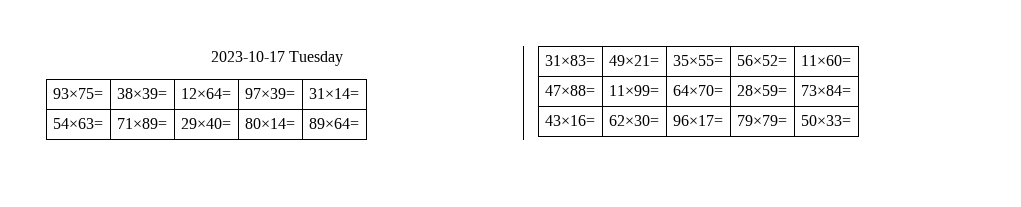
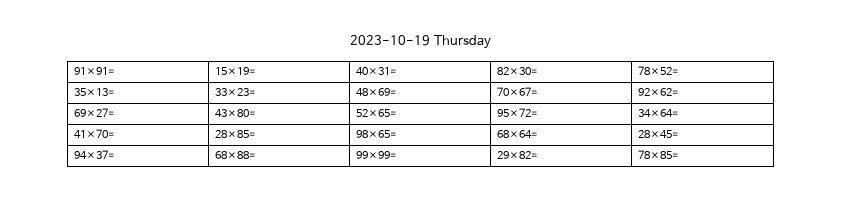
- 2023-10-17 Tuesday
- 93×75= | 38×39= | 12×64= | 97×39= | 31×14=
- 54×63= | 71×89= | 29×40= | 80×14= | 89×64=
- 31×83= | 49×21= | 35×55= | 56×52= | 11×60=
- 47×88= | 11×99= | 64×70= | 28×59= | 73×84=
- 43×16= | 62×30= | 96×17= | 79×79= | 50×33=
+ 2023-10-19 Thursday
+ 91×91= | 15×19= | 40×31= | 82×30= | 78×52=
+ 35×13= | 33×23= | 48×69= | 70×67= | 92×62=
+ 69×27= | 43×80= | 52×65= | 95×72= | 34×64=
+ 41×70= | 28×85= | 98×65= | 68×64= | 28×45=
+ 94×37= | 68×88= | 99×99= | 29×82= | 78×85=

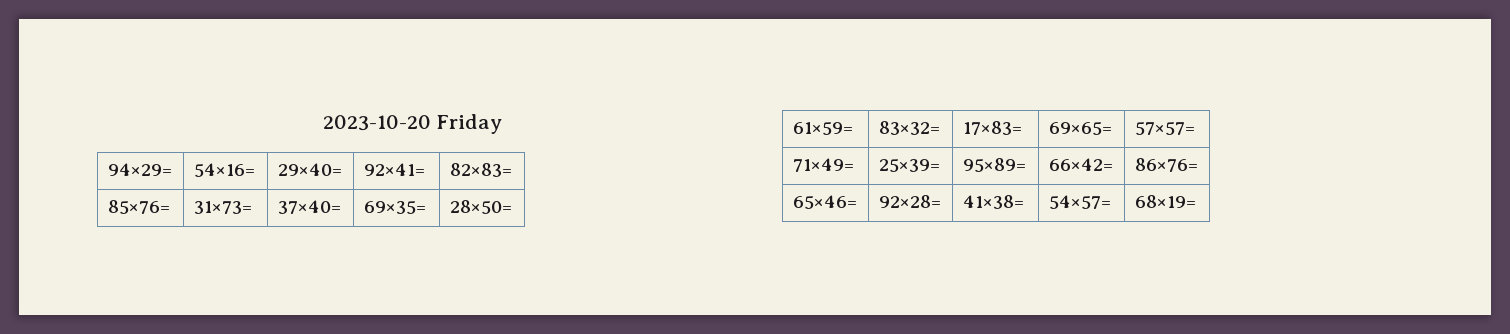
- 2023-10-19 Thursday
- 91×91= | 15×19= | 40×31= | 82×30= | 78×52=
- 35×13= | 33×23= | 48×69= | 70×67= | 92×62=
- 69×27= | 43×80= | 52×65= | 95×72= | 34×64=
- 41×70= | 28×85= | 98×65= | 68×64= | 28×45=
- 94×37= | 68×88= | 99×99= | 29×82= | 78×85=
+ 2023-10-20 Friday
+ 94×29= | 54×16= | 29×40= | 92×41= | 82×83=
+ 85×76= | 31×73= | 37×40= | 69×35= | 28×50=
+ 61×59= | 83×32= | 17×83= | 69×65= | 57×57=
+ 71×49= | 25×39= | 95×89= | 66×42= | 86×76=
+ 65×46= | 92×28= | 41×38= | 54×57= | 68×19=

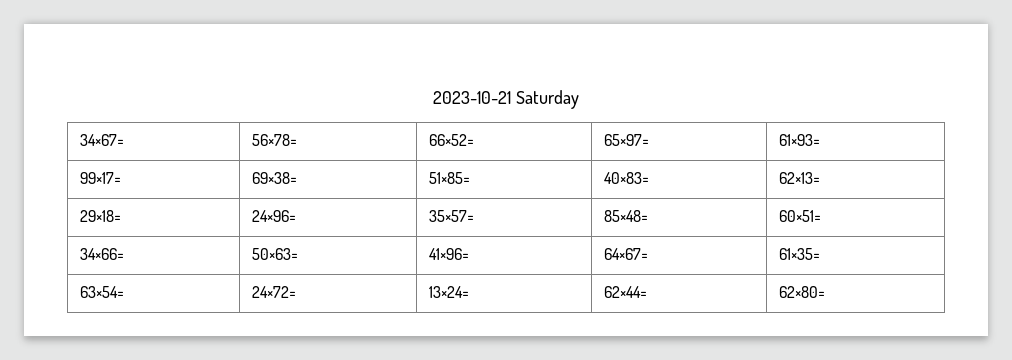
- 2023-10-20 Friday
- 94×29= | 54×16= | 29×40= | 92×41= | 82×83=
- 85×76= | 31×73= | 37×40= | 69×35= | 28×50=
- 61×59= | 83×32= | 17×83= | 69×65= | 57×57=
- 71×49= | 25×39= | 95×89= | 66×42= | 86×76=
- 65×46= | 92×28= | 41×38= | 54×57= | 68×19=
+ 2023-10-21 Saturday
+ 34×67= | 56×78= | 66×52= | 65×97= | 61×93=
+ 99×17= | 69×38= | 51×85= | 40×83= | 62×13=
+ 29×18= | 24×96= | 35×57= | 85×48= | 60×51=
+ 34×66= | 50×63= | 41×96= | 64×67= | 61×35=
+ 63×54= | 24×72= | 13×24= | 62×44= | 62×80=

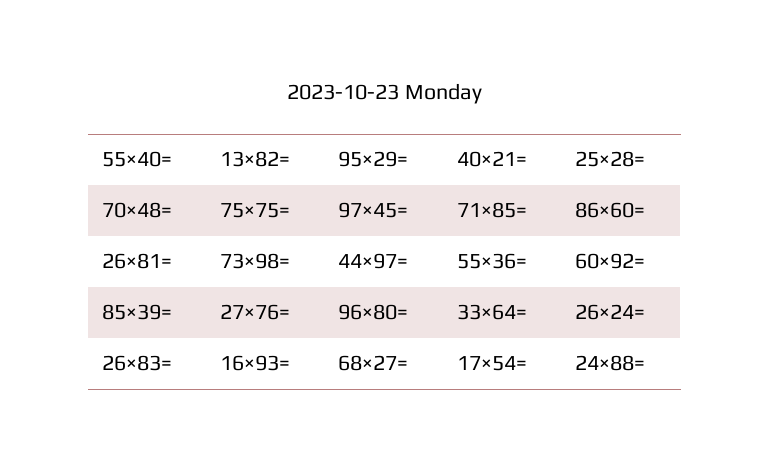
- 2023-10-21 Saturday
- 34×67= | 56×78= | 66×52= | 65×97= | 61×93=
- 99×17= | 69×38= | 51×85= | 40×83= | 62×13=
- 29×18= | 24×96= | 35×57= | 85×48= | 60×51=
- 34×66= | 50×63= | 41×96= | 64×67= | 61×35=
- 63×54= | 24×72= | 13×24= | 62×44= | 62×80=
+ 2023-10-23 Monday
+ 55×40= | 13×82= | 95×29= | 40×21= | 25×28=
+ 70×48= | 75×75= | 97×45= | 71×85= | 86×60=
+ 26×81= | 73×98= | 44×97= | 55×36= | 60×92=
+ 85×39= | 27×76= | 96×80= | 33×64= | 26×24=
+ 26×83= | 16×93= | 68×27= | 17×54= | 24×88=

